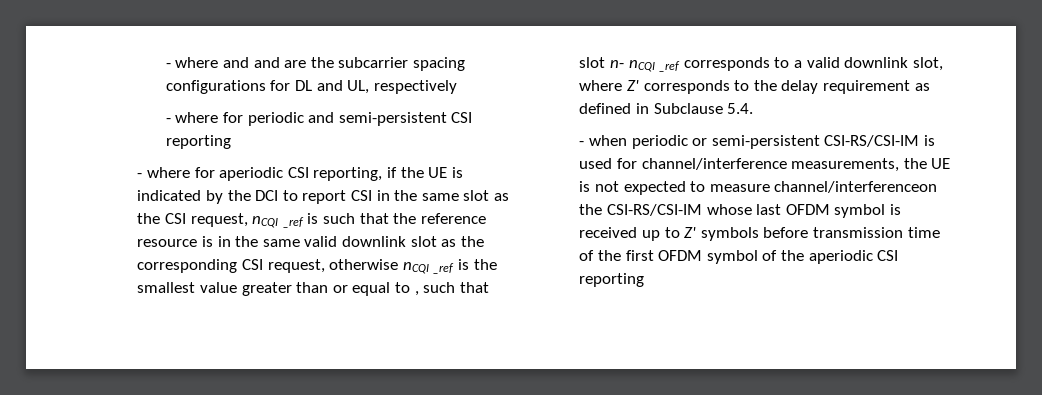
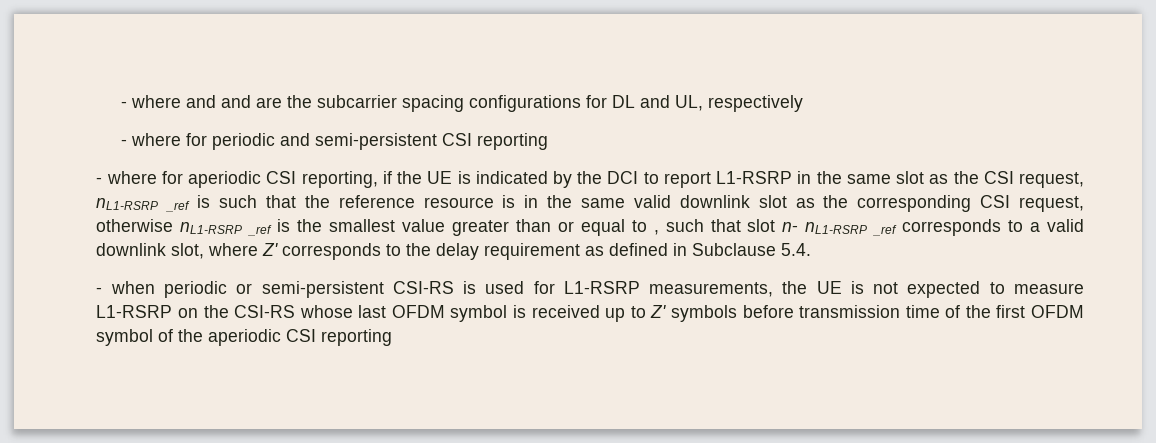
- - where for aperiodic CSI reporting, if the UE is indicated by the DCI to report CSI in the same slot as the CSI request, nCQI _ref is such that the reference resource is in the same valid downlink slot as the corresponding CSI request, otherwise nCQI _ref is the smallest value greater than or equal to , such that slot n- nCQI _ref corresponds to a valid downlink slot, where Z' corresponds to the delay requirement as defined in Subclause 5.4.
+ - where for aperiodic CSI reporting, if the UE is indicated by the DCI to report L1-RSRP in the same slot as the CSI request, nL1-RSRP _ref is such that the reference resource is in the same valid downlink slot as the corresponding CSI request, otherwise nL1-RSRP _ref is the smallest value greater than or equal to , such that slot n- nL1-RSRP _ref corresponds to a valid downlink slot, where Z' corresponds to the delay requirement as defined in Subclause 5.4.
- - when periodic or semi-persistent CSI-RS/CSI-IM is used for channel/interference measurements, the UE is not expected to measure channel/interferenceon the CSI-RS/CSI-IM whose last OFDM symbol is received up to Z' symbols before transmission time of the first OFDM symbol of the aperiodic CSI reporting
+ - when periodic or semi-persistent CSI-RS is used for L1-RSRP measurements, the UE is not expected to measure L1-RSRP on the CSI-RS whose last OFDM symbol is received up to Z' symbols before transmission time of the first OFDM symbol of the aperiodic CSI reporting

